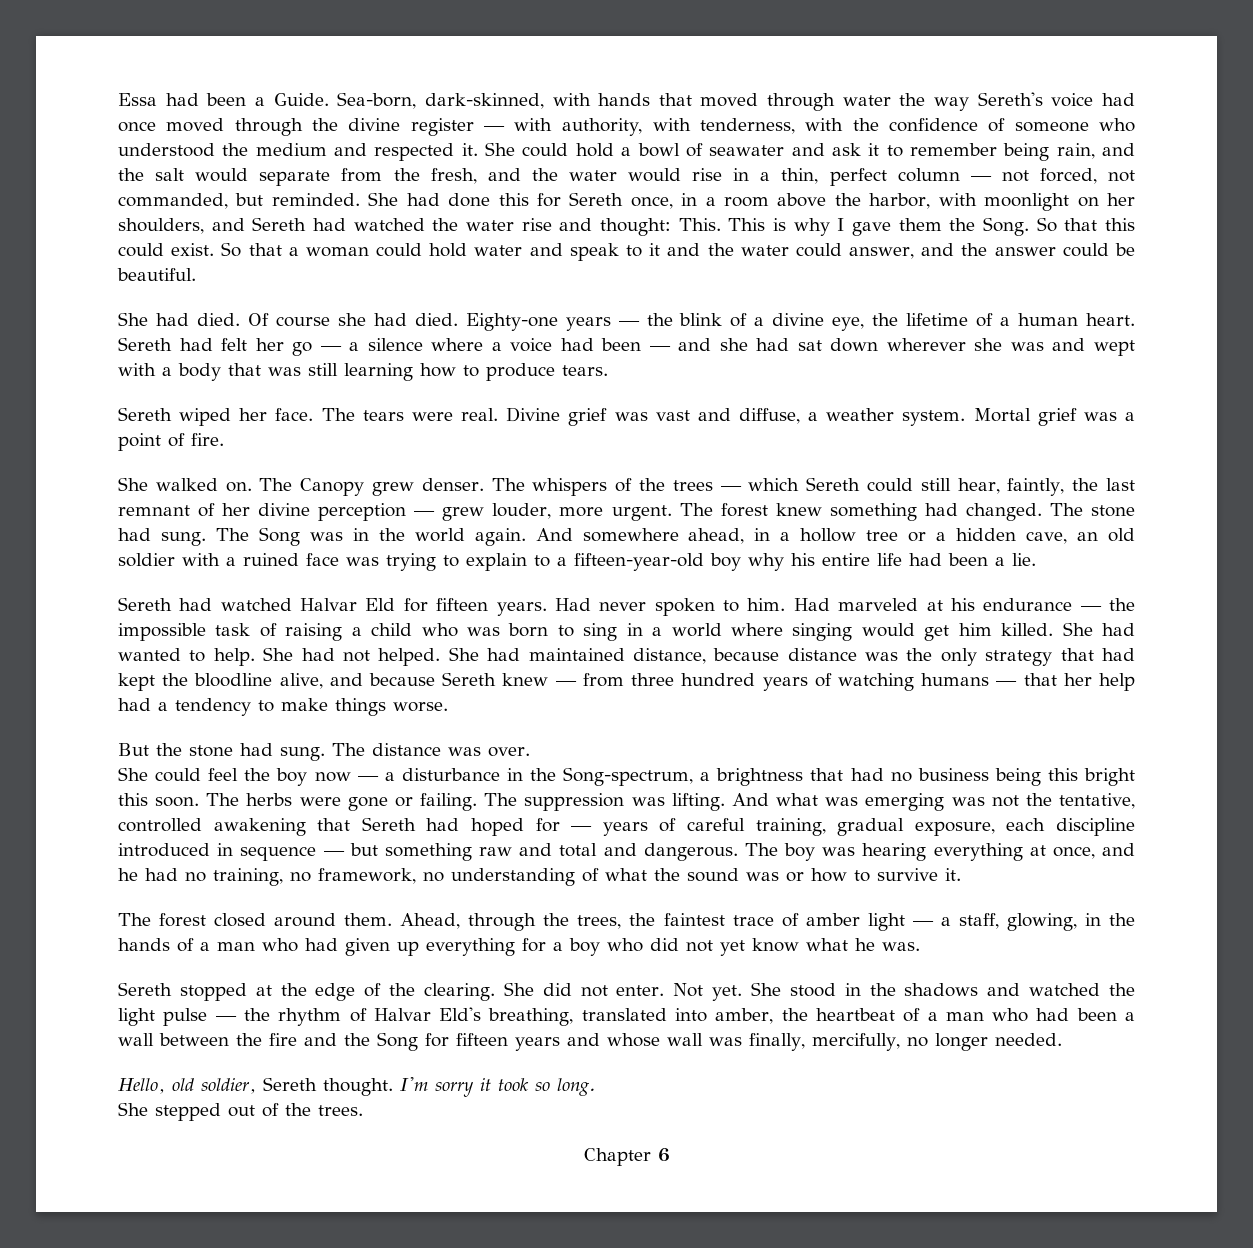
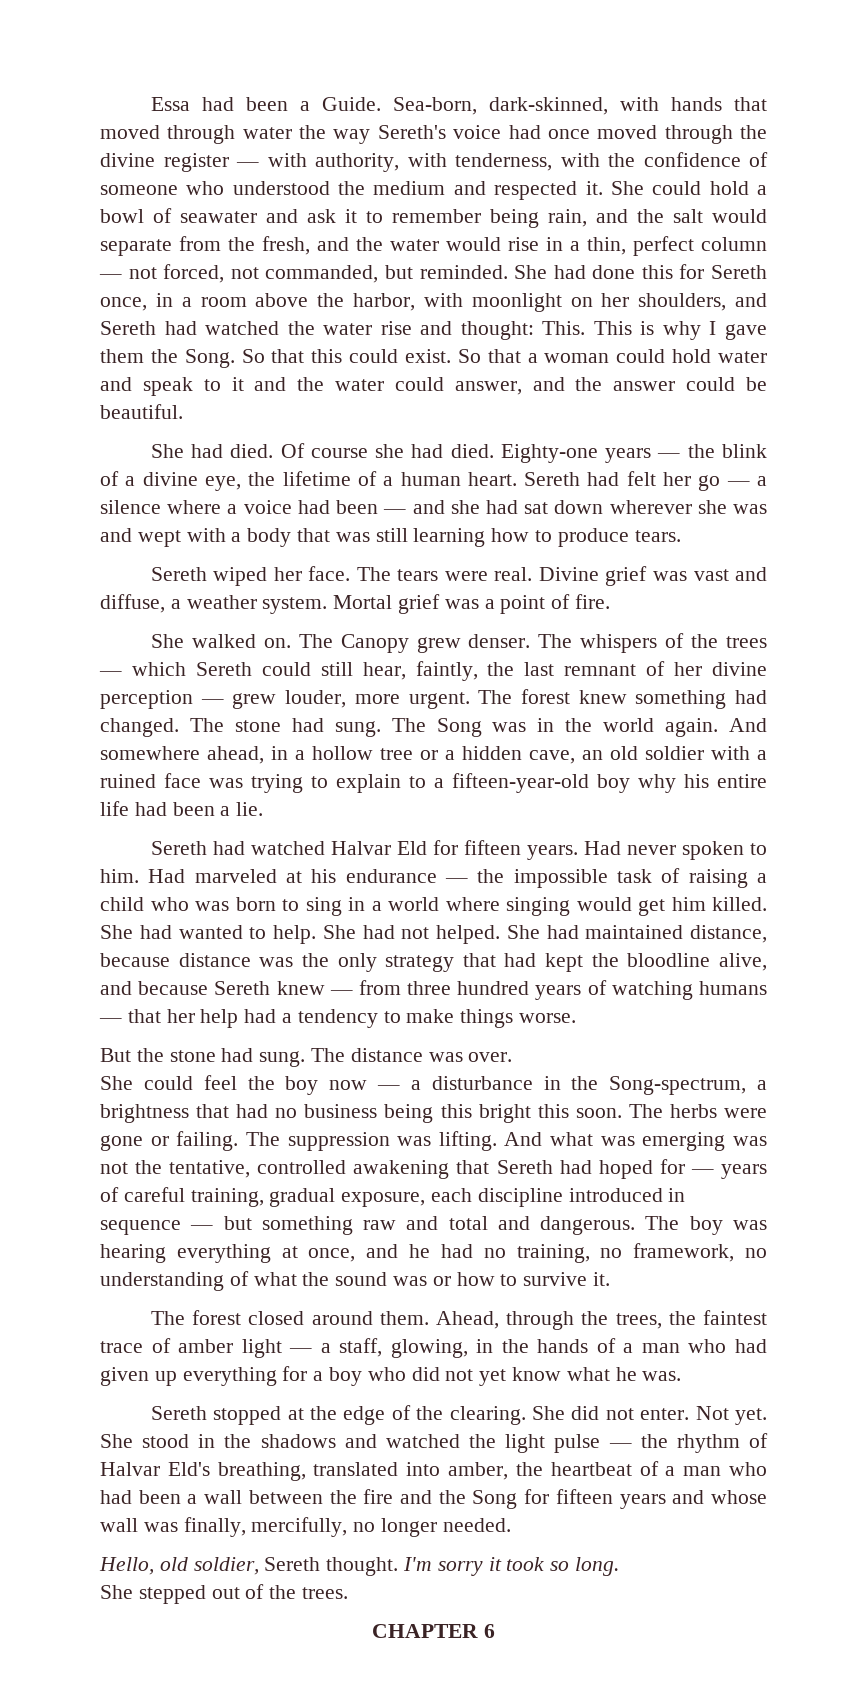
- Chapter 6
+ CHAPTER 6

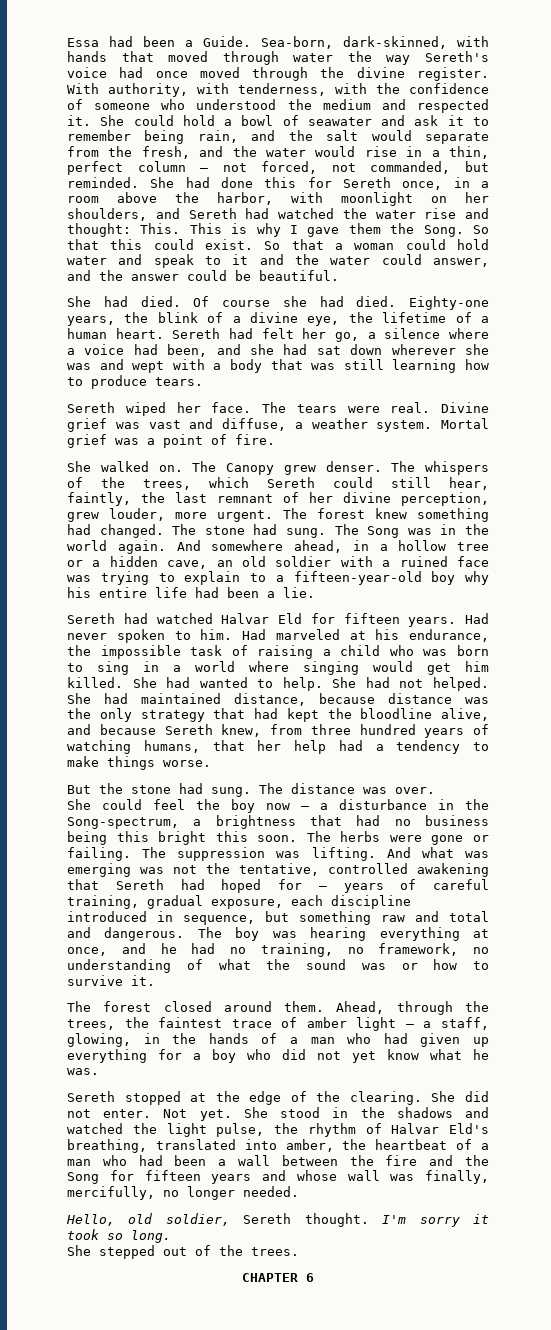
- Sea-born, dark-skinned, with hands that moved through water the way Sereth's voice had once moved through the divine register — with authority, with tenderness, with the confidence of someone who understood the medium and respected it.
+ Sea-born, dark-skinned, with hands that moved through water the way Sereth's voice had once moved through the divine register. With authority, with tenderness, with the confidence of someone who understood the medium and respected it.
- Eighty-one years — the blink of a divine eye, the lifetime of a human heart.
+ Eighty-one years, the blink of a divine eye, the lifetime of a human heart.
- Sereth had felt her go — a silence where a voice had been — and she had sat down wherever she was and wept with a body that was still learning how to produce tears.
+ Sereth had felt her go, a silence where a voice had been, and she had sat down wherever she was and wept with a body that was still learning how to produce tears.
- The whispers of the trees — which Sereth could still hear, faintly, the last remnant of her divine perception — grew louder, more urgent.
+ The whispers of the trees, which Sereth could still hear, faintly, the last remnant of her divine perception, grew louder, more urgent.
- Had marveled at his endurance — the impossible task of raising a child who was born to sing in a world where singing would get him killed.
+ Had marveled at his endurance, the impossible task of raising a child who was born to sing in a world where singing would get him killed.
- She had maintained distance, because distance was the only strategy that had kept the bloodline alive, and because Sereth knew — from three hundred years of watching humans — that her help had a tendency to make things worse.
+ She had maintained distance, because distance was the only strategy that had kept the bloodline alive, and because Sereth knew, from three hundred years of watching humans, that her help had a tendency to make things worse.
- And what was emerging was not the tentative, controlled awakening that Sereth had hoped for — years of careful training, gradual exposure, each discipline introduced in sequence — but something raw and total and dangerous.
+ And what was emerging was not the tentative, controlled awakening that Sereth had hoped for — years of careful training, gradual exposure, each discipline introduced in sequence, but something raw and total and dangerous.
- She stood in the shadows and watched the light pulse — the rhythm of Halvar Eld's breathing, translated into amber, the heartbeat of a man who had been a wall between the fire and the Song for fifteen years and whose wall was finally, mercifully, no longer needed.
+ She stood in the shadows and watched the light pulse, the rhythm of Halvar Eld's breathing, translated into amber, the heartbeat of a man who had been a wall between the fire and the Song for fifteen years and whose wall was finally, mercifully, no longer needed.

